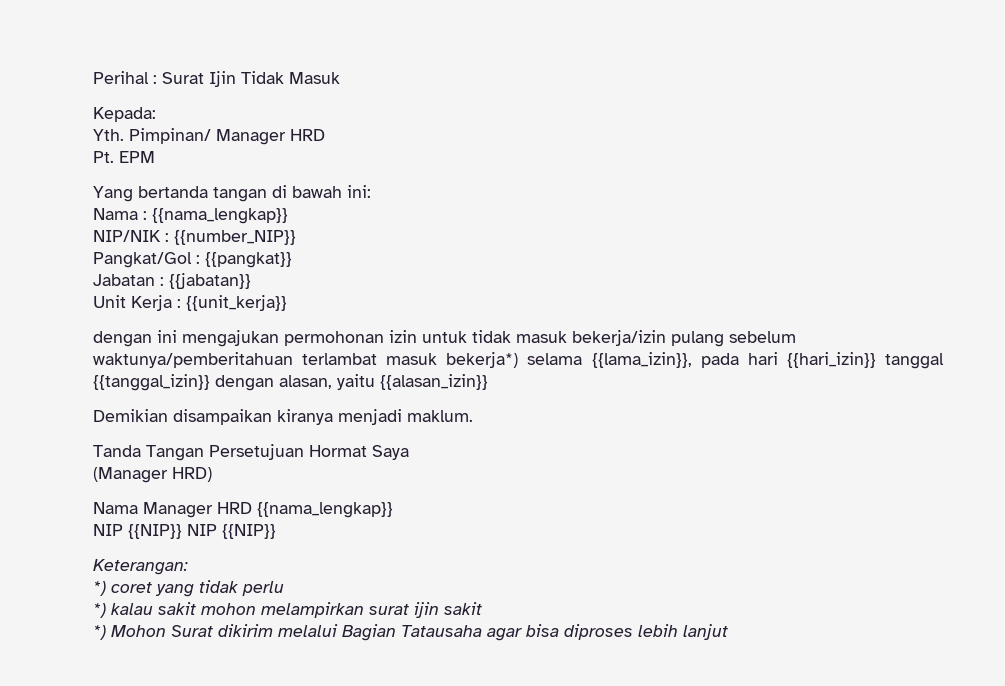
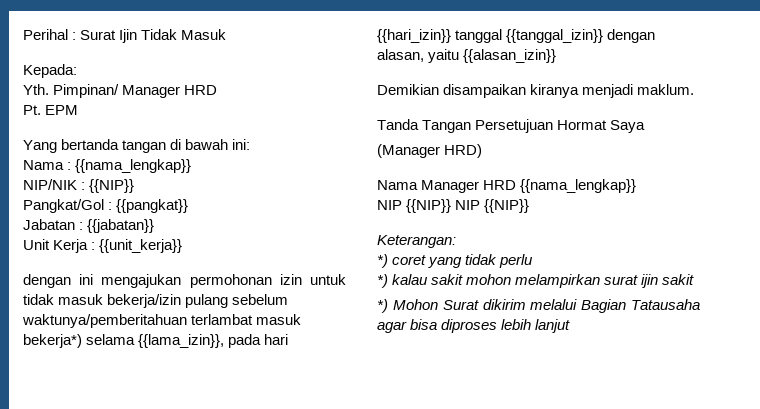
- NIP/NIK : {{number_NIP}}
+ NIP/NIK : {{NIP}}

